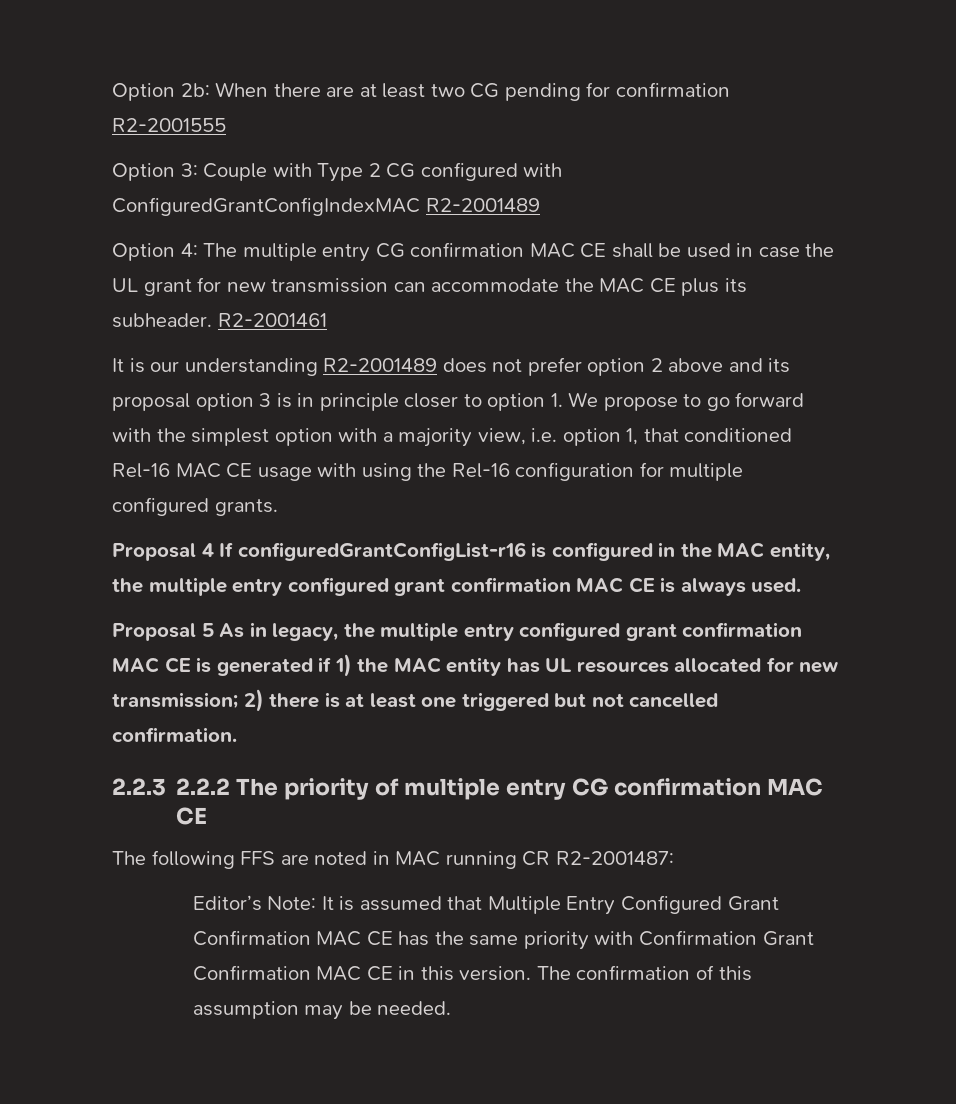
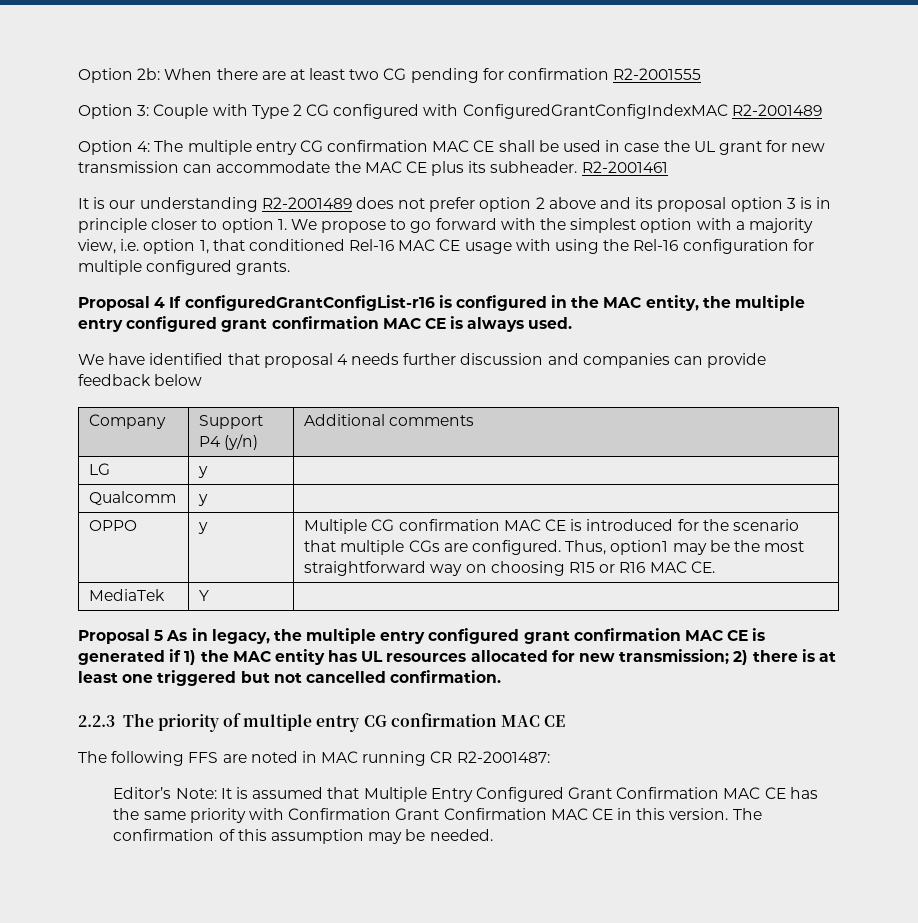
+ We have identified that proposal 4 needs further discussion and companies can provide feedback below
+ Company | Support P4 (y/n) | Additional comments
+ LG | y |
+ Qualcomm | y |
+ OPPO | y | Multiple CG confirmation MAC CE is introduced for the scenario that multiple CGs are configured. Thus, option1 may be the most straightforward way on choosing R15 or R16 MAC CE.
+ MediaTek | Y |
- 2.2.3 2.2.2 The priority of multiple entry CG confirmation MAC CE
+ 2.2.3 The priority of multiple entry CG confirmation MAC CE

